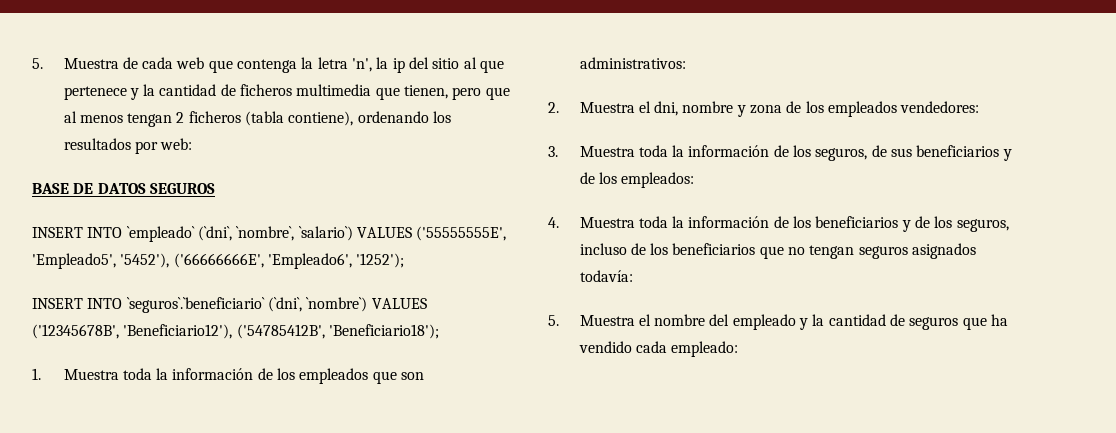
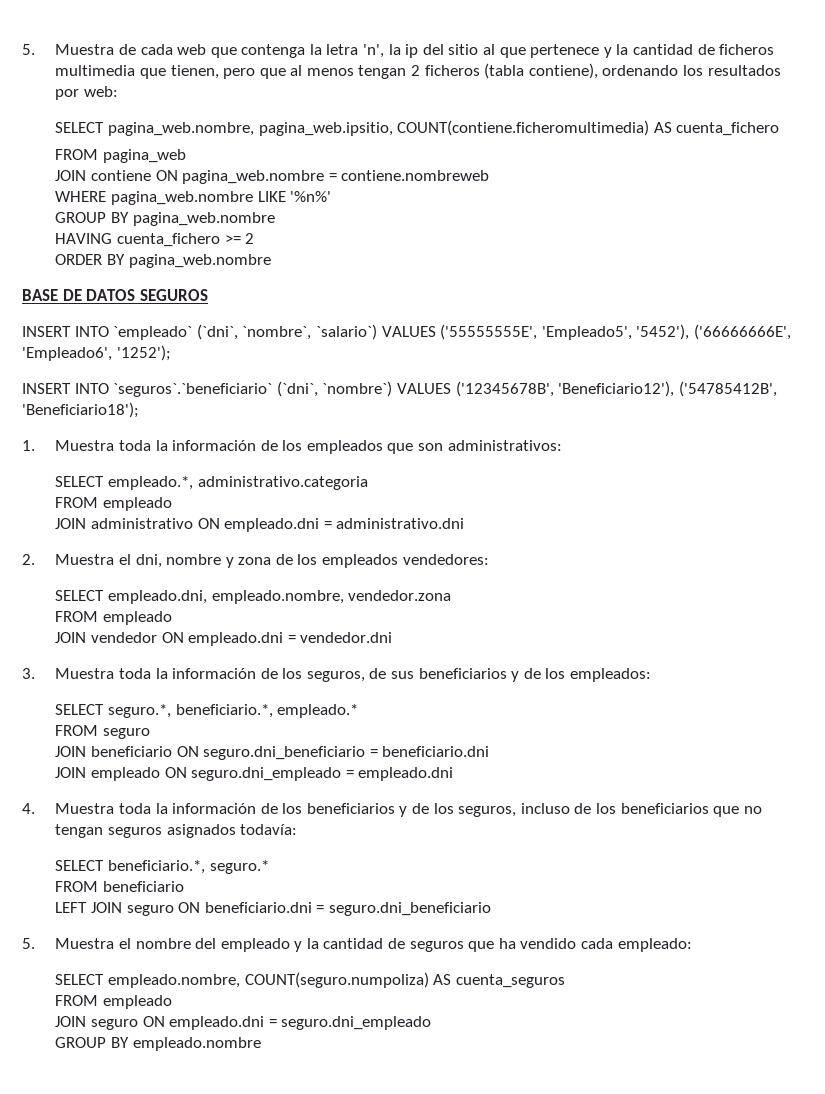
+ SELECT pagina_web.nombre, pagina_web.ipsitio, COUNT(contiene.ficheromultimedia) AS cuenta_fichero
+ FROM pagina_web
+ JOIN contiene ON pagina_web.nombre = contiene.nombreweb
+ WHERE pagina_web.nombre LIKE '%n%'
+ GROUP BY pagina_web.nombre
+ HAVING cuenta_fichero >= 2
+ ORDER BY pagina_web.nombre
+ SELECT empleado.*, administrativo.categoria
+ FROM empleado
+ JOIN administrativo ON empleado.dni = administrativo.dni
+ SELECT empleado.dni, empleado.nombre, vendedor.zona
+ FROM empleado
+ JOIN vendedor ON empleado.dni = vendedor.dni
+ SELECT seguro.*, beneficiario.*, empleado.*
+ FROM seguro
+ JOIN beneficiario ON seguro.dni_beneficiario = beneficiario.dni
+ JOIN empleado ON seguro.dni_empleado = empleado.dni
+ SELECT beneficiario.*, seguro.*
+ FROM beneficiario
+ LEFT JOIN seguro ON beneficiario.dni = seguro.dni_beneficiario
+ SELECT empleado.nombre, COUNT(seguro.numpoliza) AS cuenta_seguros
+ FROM empleado
+ JOIN seguro ON empleado.dni = seguro.dni_empleado
+ GROUP BY empleado.nombre

